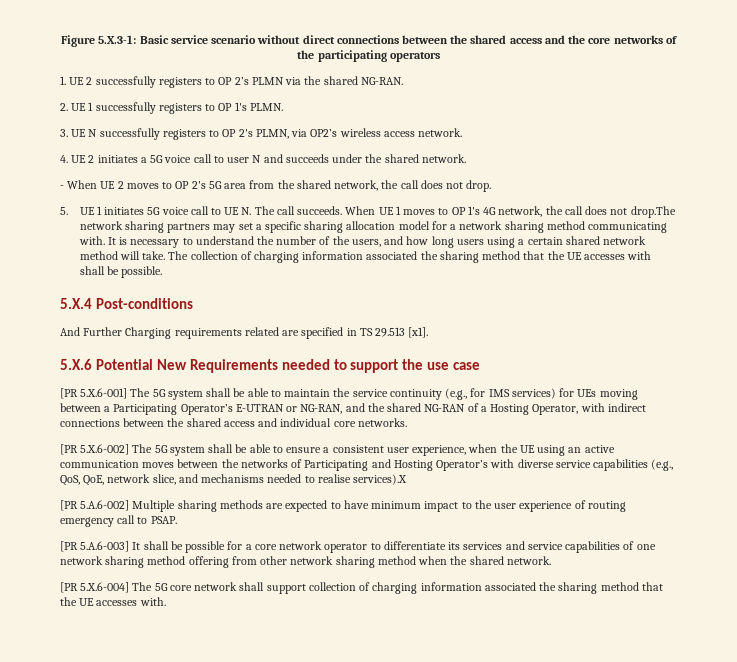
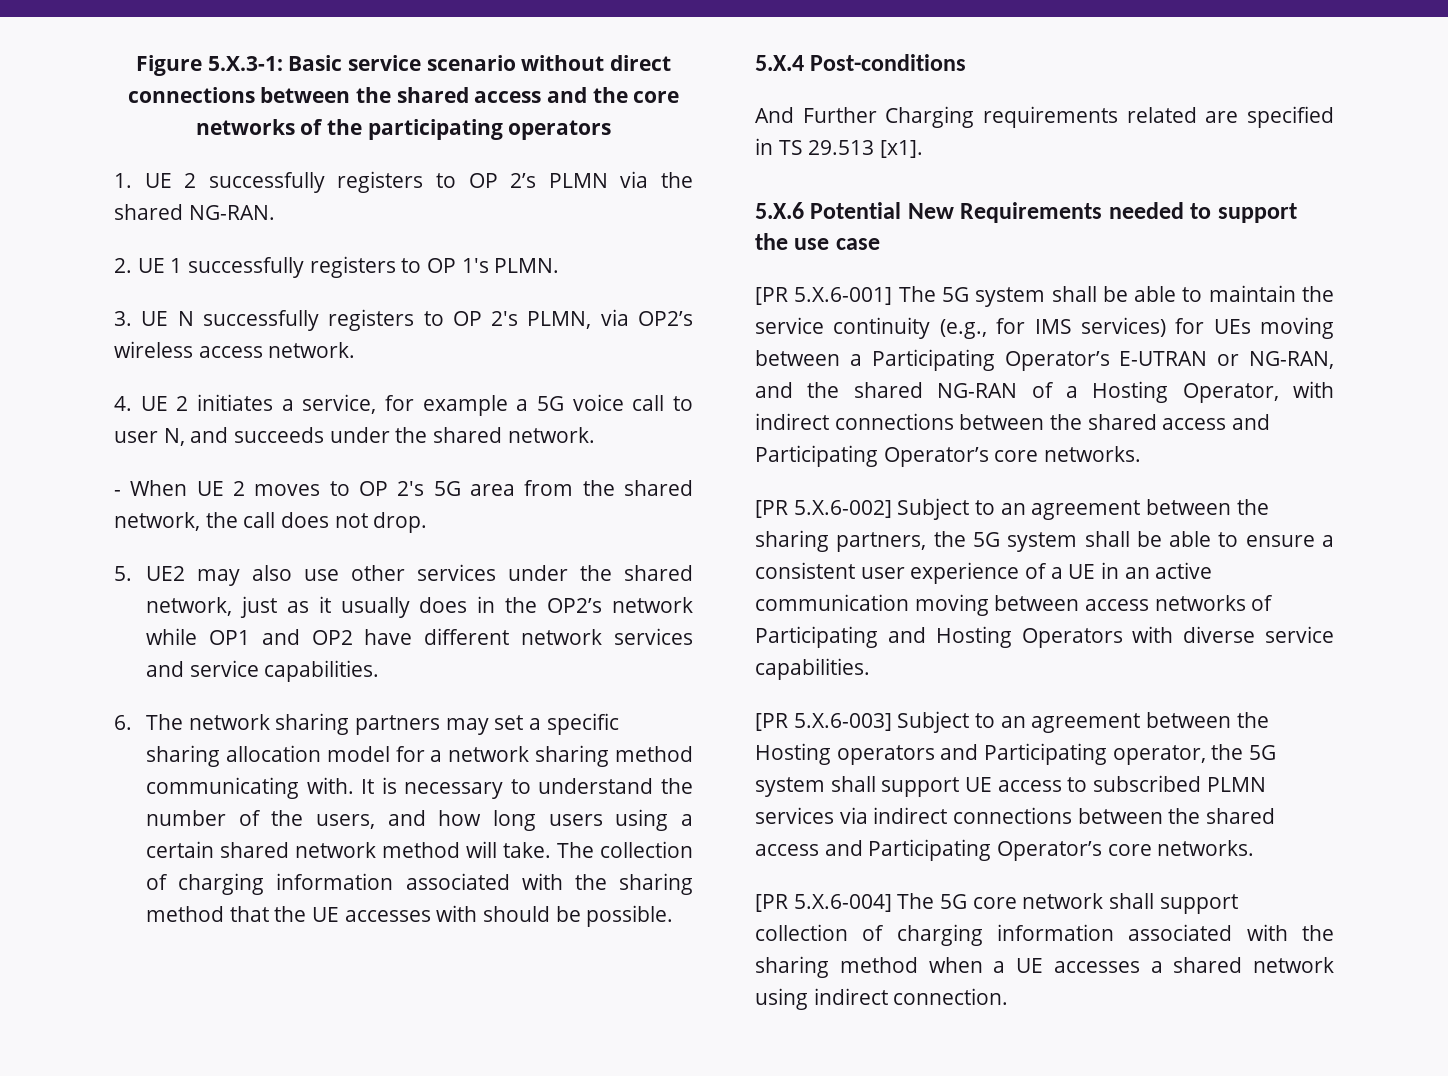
- 4. UE 2 initiates a 5G voice call to user N and succeeds under the shared network.
+ 4. UE 2 initiates a service, for example a 5G voice call to user N, and succeeds under the shared network.
- 5. UE 1 initiates 5G voice call to UE N. The call succeeds. When UE 1 moves to OP 1's 4G network, the call does not drop.The network sharing partners may set a specific sharing allocation model for a network sharing method communicating with.
+ 5. UE2 may also use other services under the shared network, just as it usually does in the OP2’s network while OP1 and OP2 have different network services and service capabilities.
+ 6. The network sharing partners may set a specific sharing allocation model for a network sharing method communicating with.
- The collection of charging information associated the sharing method that the UE accesses with shall be possible.
+ The collection of charging information associated with the sharing method that the UE accesses with should be possible.
- [PR 5.X.6-001] The 5G system shall be able to maintain the service continuity (e.g., for IMS services) for UEs moving between a Participating Operator’s E-UTRAN or NG-RAN, and the shared NG-RAN of a Hosting Operator, with indirect connections between the shared access and individual core networks.
+ [PR 5.X.6-001] The 5G system shall be able to maintain the service continuity (e.g., for IMS services) for UEs moving between a Participating Operator’s E-UTRAN or NG-RAN, and the shared NG-RAN of a Hosting Operator, with indirect connections between the shared access and Participating Operator’s core networks.
- [PR 5.X.6-002] The 5G system shall be able to ensure a consistent user experience, when the UE using an active communication moves between the networks of Participating and Hosting Operator’s with diverse service capabilities (e.g., QoS, QoE, network slice, and mechanisms needed to realise services).X
- [PR 5.A.6-002] Multiple sharing methods are expected to have minimum impact to the user experience of routing emergency call to PSAP.
- [PR 5.A.6-003] It shall be possible for a core network operator to differentiate its services and service capabilities of one network sharing method offering from other network sharing method when the shared network.
+ [PR 5.X.6-002] Subject to an agreement between the sharing partners, the 5G system shall be able to ensure a consistent user experience of a UE in an active communication moving between access networks of Participating and Hosting Operators with diverse service capabilities.
+ [PR 5.X.6-003] Subject to an agreement between the Hosting operators and Participating operator, the 5G system shall support UE access to subscribed PLMN services via indirect connections between the shared access and Participating Operator’s core networks.
- [PR 5.X.6-004] The 5G core network shall support collection of charging information associated the sharing method that the UE accesses with.
+ [PR 5.X.6-004] The 5G core network shall support collection of charging information associated with the sharing method when a UE accesses a shared network using indirect connection.

